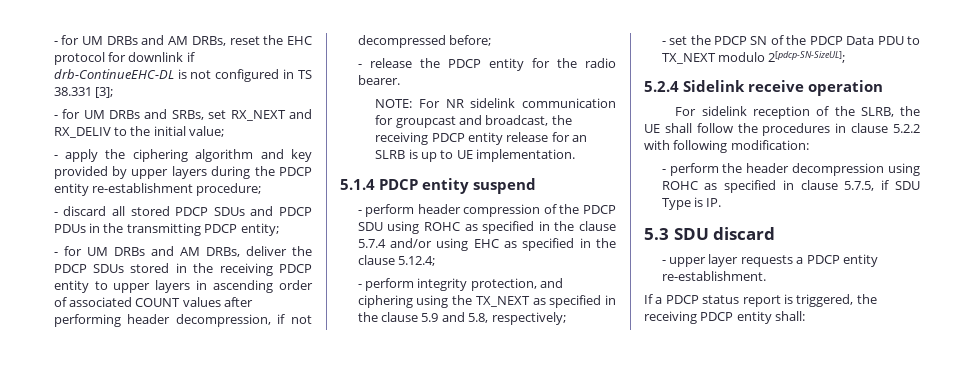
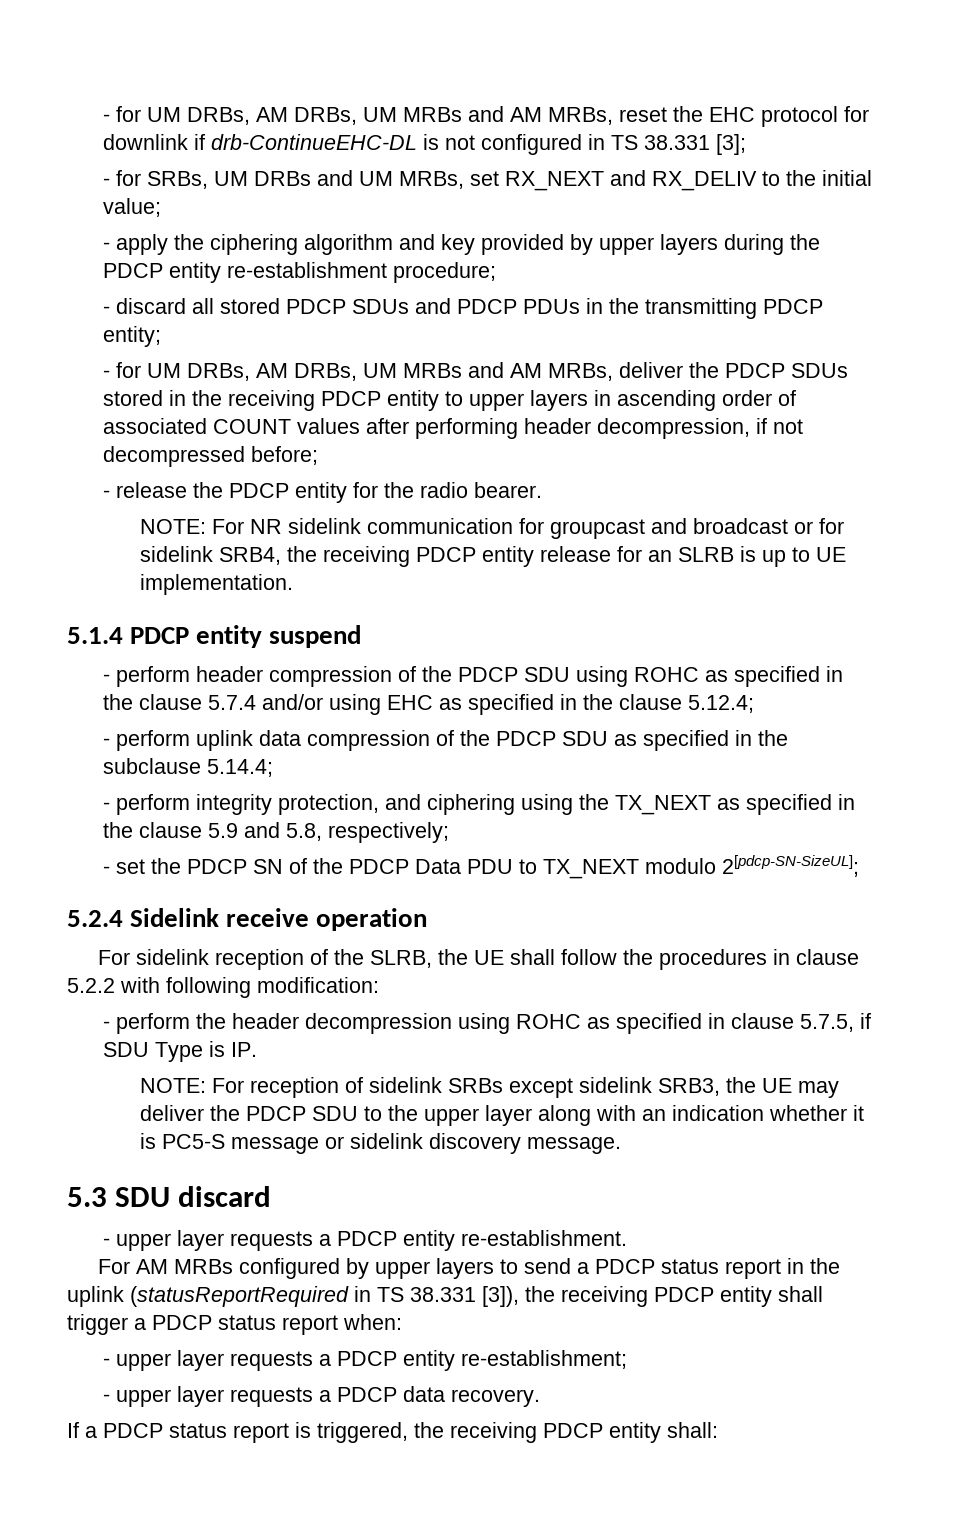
- - for UM DRBs and AM DRBs, reset the EHC protocol for downlink if drb-ContinueEHC-DL is not configured in TS 38.331 [3];
+ - for UM DRBs, AM DRBs, UM MRBs and AM MRBs, reset the EHC protocol for downlink if drb-ContinueEHC-DL is not configured in TS 38.331 [3];
- - for UM DRBs and SRBs, set RX_NEXT and RX_DELIV to the initial value;
+ - for SRBs, UM DRBs and UM MRBs, set RX_NEXT and RX_DELIV to the initial value;
- - for UM DRBs and AM DRBs, deliver the PDCP SDUs stored in the receiving PDCP entity to upper layers in ascending order of associated COUNT values after performing header decompression, if not decompressed before;
+ - for UM DRBs, AM DRBs, UM MRBs and AM MRBs, deliver the PDCP SDUs stored in the receiving PDCP entity to upper layers in ascending order of associated COUNT values after performing header decompression, if not decompressed before;
- NOTE: For NR sidelink communication for groupcast and broadcast, the receiving PDCP entity release for an SLRB is up to UE implementation.
+ NOTE: For NR sidelink communication for groupcast and broadcast or for sidelink SRB4, the receiving PDCP entity release for an SLRB is up to UE implementation.
+ - perform uplink data compression of the PDCP SDU as specified in the subclause 5.14.4;
+ NOTE: For reception of sidelink SRBs except sidelink SRB3, the UE may deliver the PDCP SDU to the upper layer along with an indication whether it is PC5-S message or sidelink discovery message.
+ For AM MRBs configured by upper layers to send a PDCP status report in the uplink (statusReportRequired in TS 38.331 [3]), the receiving PDCP entity shall trigger a PDCP status report when:
+ - upper layer requests a PDCP entity re-establishment;
+ - upper layer requests a PDCP data recovery.

